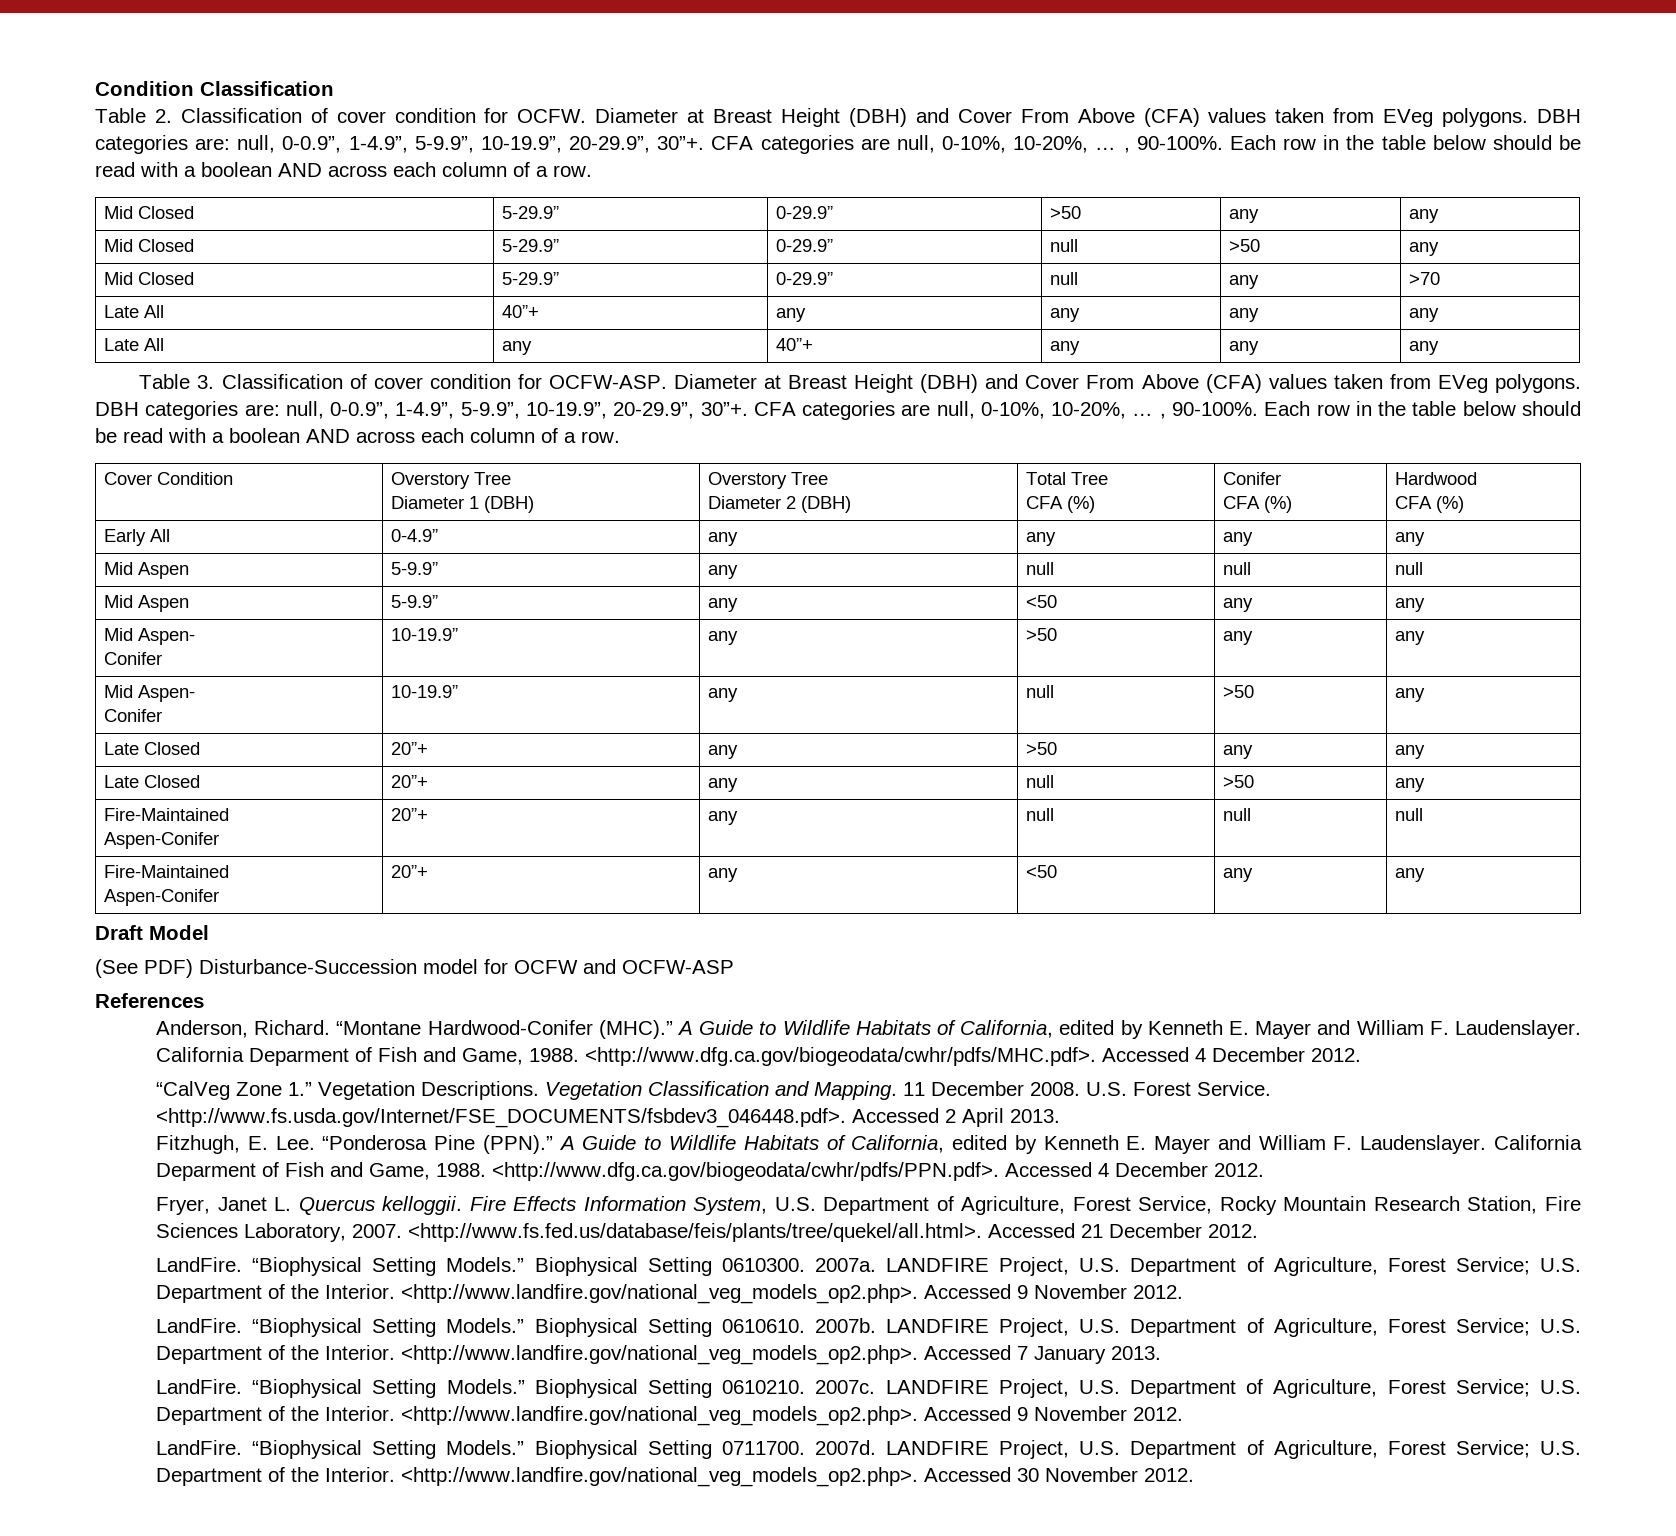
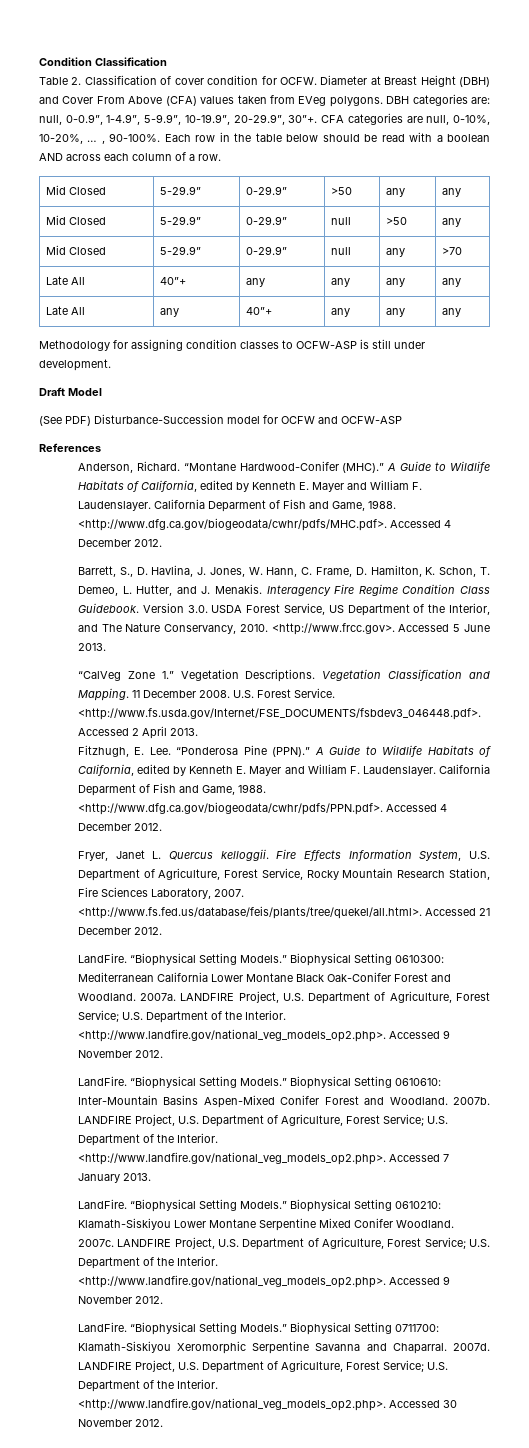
- Table 3. Classification of cover condition for OCFW-ASP. Diameter at Breast Height (DBH) and Cover From Above (CFA) values taken from EVeg polygons. DBH categories are: null, 0-0.9”, 1-4.9”, 5-9.9”, 10-19.9”, 20-29.9”, 30”+. CFA categories are null, 0-10%, 10-20%, … , 90-100%. Each row in the table below should be read with a boolean AND across each column of a row.
- Cover Condition | Overstory Tree
- Diameter 1 (DBH) | Overstory Tree
- Diameter 2 (DBH) | Total Tree
- CFA (%) | Conifer
- CFA (%) | Hardwood
- CFA (%)
- Early All | 0-4.9” | any | any | any | any
- Mid Aspen | 5-9.9” | any | null | null | null
- Mid Aspen | 5-9.9” | any | <50 | any | any
- Mid Aspen-
- Conifer | 10-19.9” | any | >50 | any | any
- Mid Aspen-
- Conifer | 10-19.9” | any | null | >50 | any
- Late Closed | 20”+ | any | >50 | any | any
- Late Closed | 20”+ | any | null | >50 | any
- Fire-Maintained
- Aspen-Conifer | 20”+ | any | null | null | null
- Fire-Maintained
- Aspen-Conifer | 20”+ | any | <50 | any | any
+ Methodology for assigning condition classes to OCFW-ASP is still under development.
+ Barrett, S., D. Havlina, J. Jones, W. Hann, C. Frame, D. Hamilton, K. Schon, T. Demeo, L. Hutter, and J. Menakis. Interagency Fire Regime Condition Class Guidebook. Version 3.0. USDA Forest Service, US Department of the Interior, and The Nature Conservancy, 2010. <http://www.frcc.gov>. Accessed 5 June 2013.
- Biophysical Setting 0610300.
+ Biophysical Setting 0610300: Mediterranean California Lower Montane Black Oak-Conifer Forest and Woodland.
- Biophysical Setting 0610610.
+ Biophysical Setting 0610610: Inter-Mountain Basins Aspen-Mixed Conifer Forest and Woodland.
- Biophysical Setting 0610210.
+ Biophysical Setting 0610210: Klamath-Siskiyou Lower Montane Serpentine Mixed Conifer Woodland.
- Biophysical Setting 0711700.
+ Biophysical Setting 0711700: Klamath-Siskiyou Xeromorphic Serpentine Savanna and Chaparral.

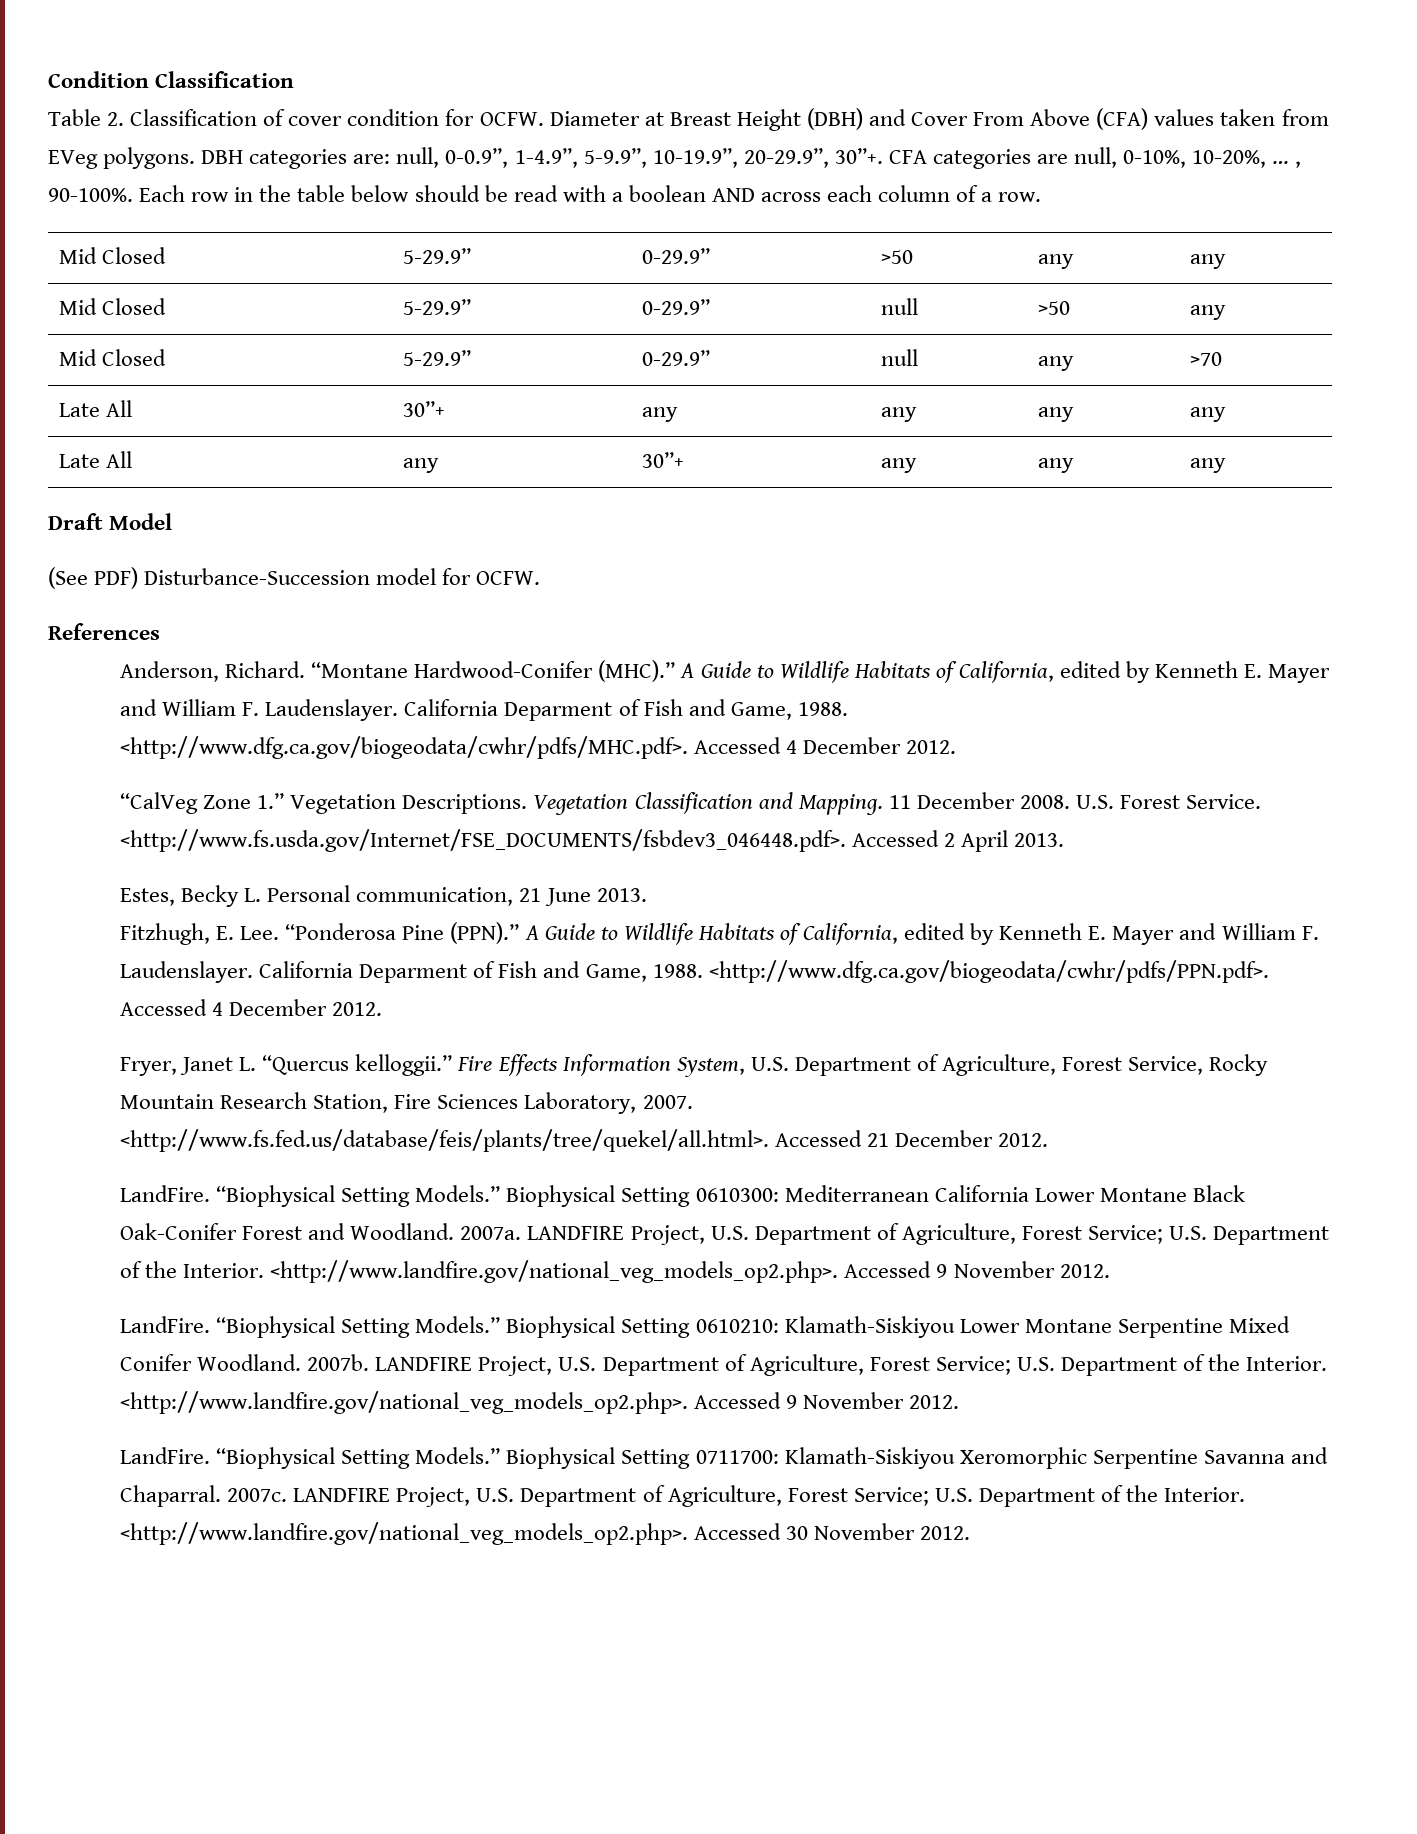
- Late All | 40”+ | any | any | any | any
+ Late All | 30”+ | any | any | any | any
- Late All | any | 40”+ | any | any | any
- Methodology for assigning condition classes to OCFW-ASP is still under development.
+ Late All | any | 30”+ | any | any | any
- (See PDF) Disturbance-Succession model for OCFW and OCFW-ASP
+ (See PDF) Disturbance-Succession model for OCFW.
- Barrett, S., D. Havlina, J. Jones, W. Hann, C. Frame, D. Hamilton, K. Schon, T. Demeo, L. Hutter, and J. Menakis. Interagency Fire Regime Condition Class Guidebook. Version 3.0. USDA Forest Service, US Department of the Interior, and The Nature Conservancy, 2010. <http://www.frcc.gov>. Accessed 5 June 2013.
+ Estes, Becky L. Personal communication, 21 June 2013.
- Fryer, Janet L. Quercus kelloggii.
+ Fryer, Janet L. “Quercus kelloggii.”
- LandFire. “Biophysical Setting Models.” Biophysical Setting 0610610: Inter-Mountain Basins Aspen-Mixed Conifer Forest and Woodland. 2007b. LANDFIRE Project, U.S. Department of Agriculture, Forest Service; U.S. Department of the Interior. <http://www.landfire.gov/national_veg_models_op2.php>. Accessed 7 January 2013.
- 2007c.
+ 2007b.
- 2007d.
+ 2007c.

